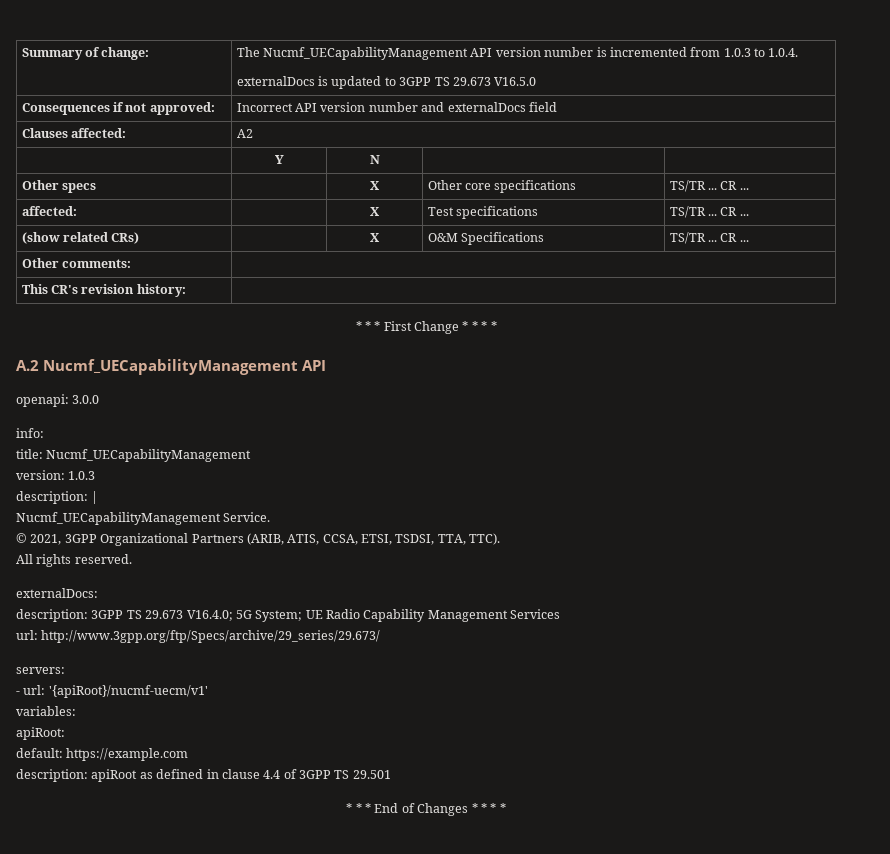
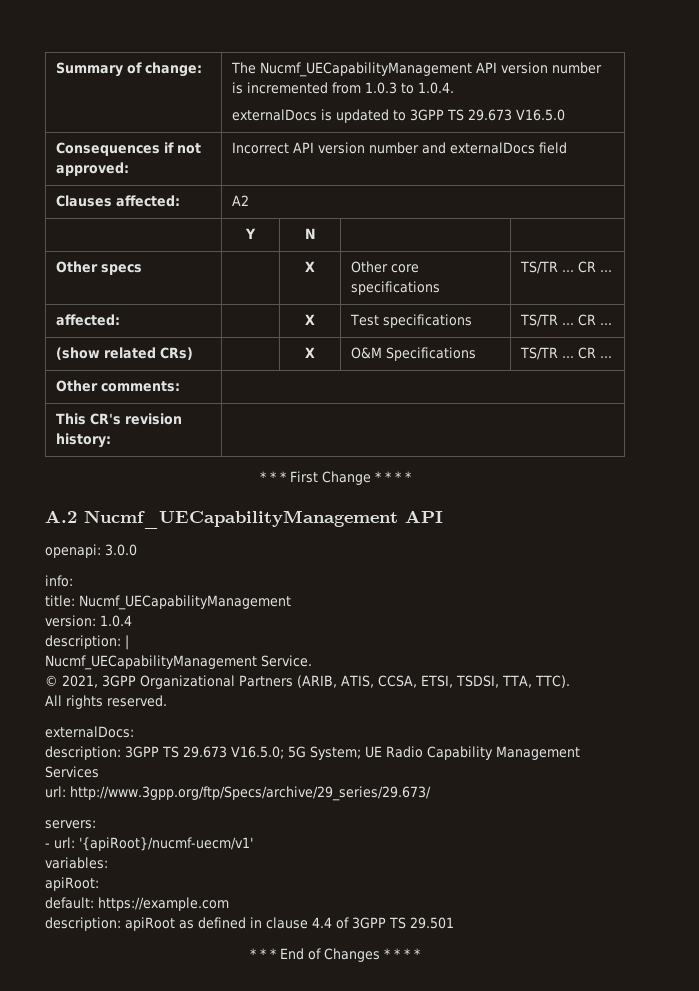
- version: 1.0.3
+ version: 1.0.4
- description: 3GPP TS 29.673 V16.4.0; 5G System; UE Radio Capability Management Services
+ description: 3GPP TS 29.673 V16.5.0; 5G System; UE Radio Capability Management Services

